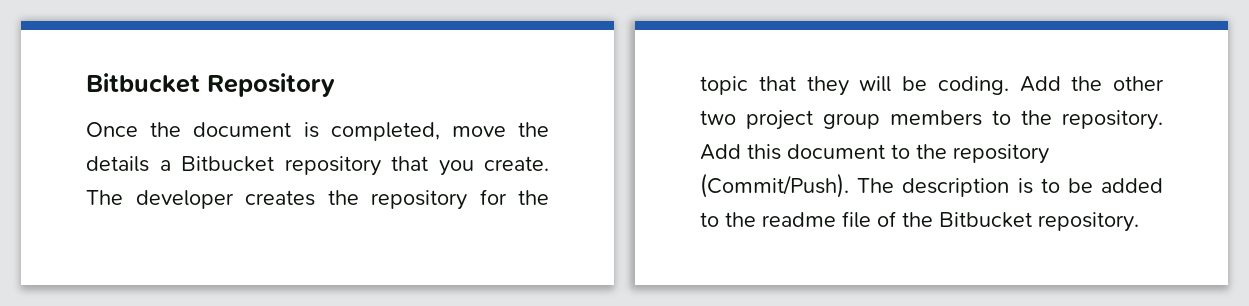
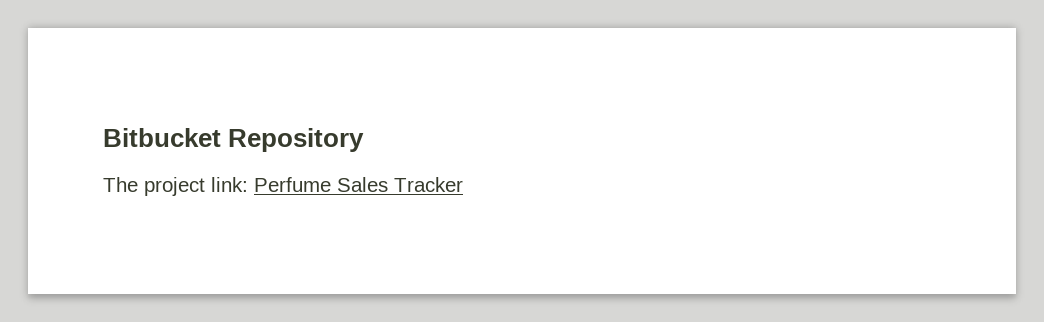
- Once the document is completed, move the details a Bitbucket repository that you create. The developer creates the repository for the topic that they will be coding. Add the other two project group members to the repository. Add this document to the repository (Commit/Push). The description is to be added to the readme file of the Bitbucket repository.
+ The project link: Perfume Sales Tracker

